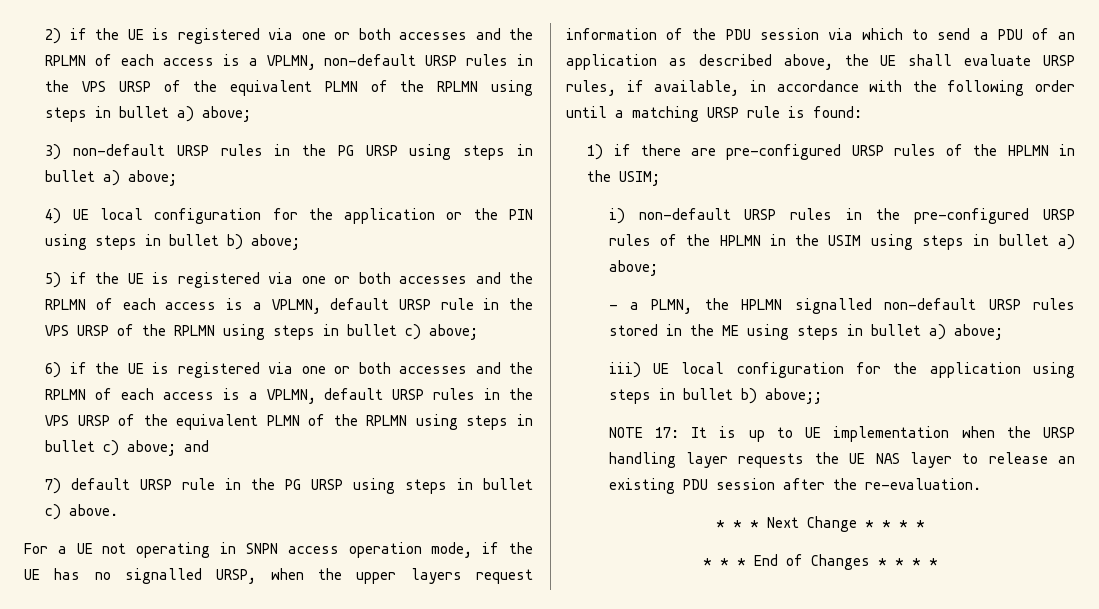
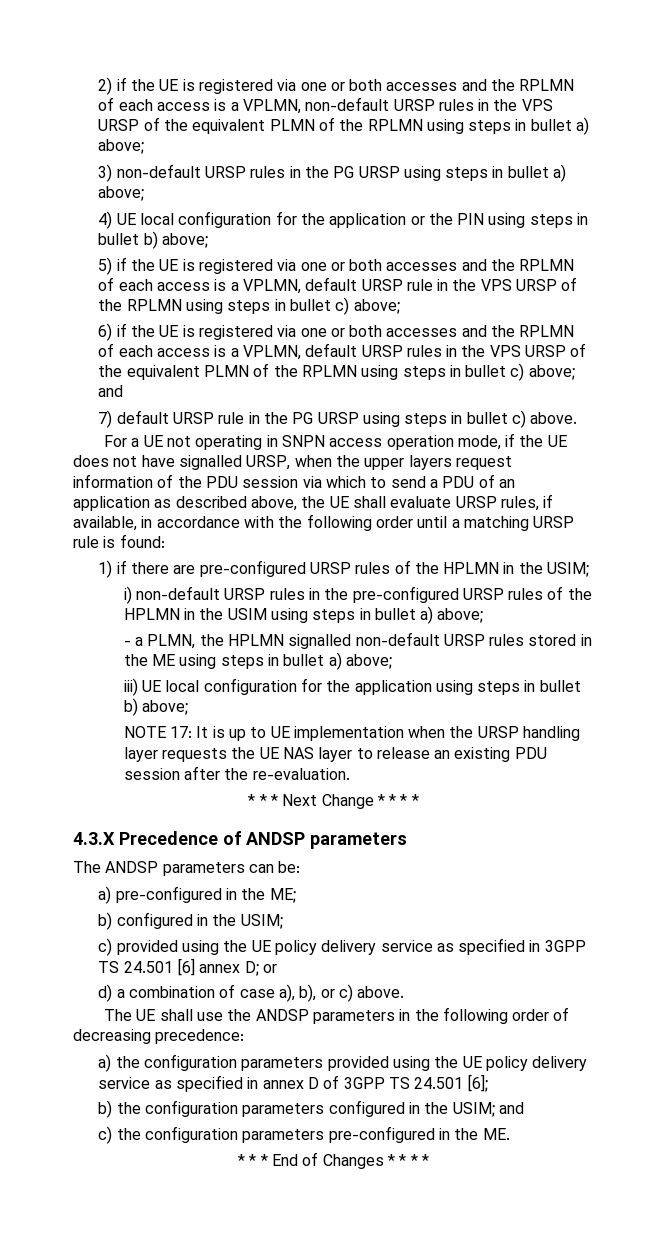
- For a UE not operating in SNPN access operation mode, if the UE has no signalled URSP, when the upper layers request information of the PDU session via which to send a PDU of an application as described above, the UE shall evaluate URSP rules, if available, in accordance with the following order until a matching URSP rule is found:
+ For a UE not operating in SNPN access operation mode, if the UE does not have signalled URSP, when the upper layers request information of the PDU session via which to send a PDU of an application as described above, the UE shall evaluate URSP rules, if available, in accordance with the following order until a matching URSP rule is found:
- iii) UE local configuration for the application using steps in bullet b) above;;
+ iii) UE local configuration for the application using steps in bullet b) above;
+ 4.3.X Precedence of ANDSP parameters
+ The ANDSP parameters can be:
+ a) pre-configured in the ME;
+ b) configured in the USIM;
+ c) provided using the UE policy delivery service as specified in 3GPP TS 24.501 [6] annex D; or
+ d) a combination of case a), b), or c) above.
+ The UE shall use the ANDSP parameters in the following order of decreasing precedence:
+ a) the configuration parameters provided using the UE policy delivery service as specified in annex D of 3GPP TS 24.501 [6];
+ b) the configuration parameters configured in the USIM; and
+ c) the configuration parameters pre-configured in the ME.

